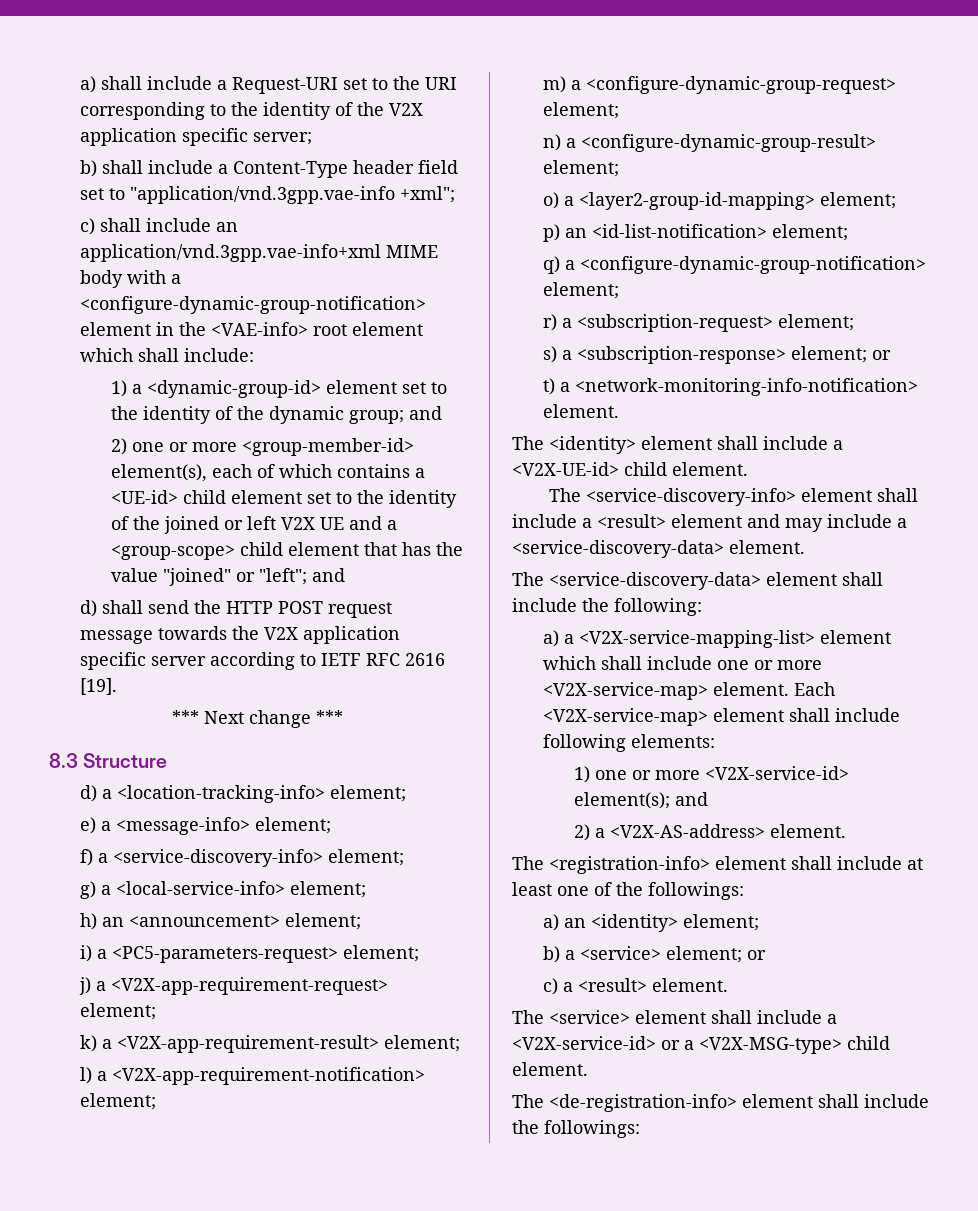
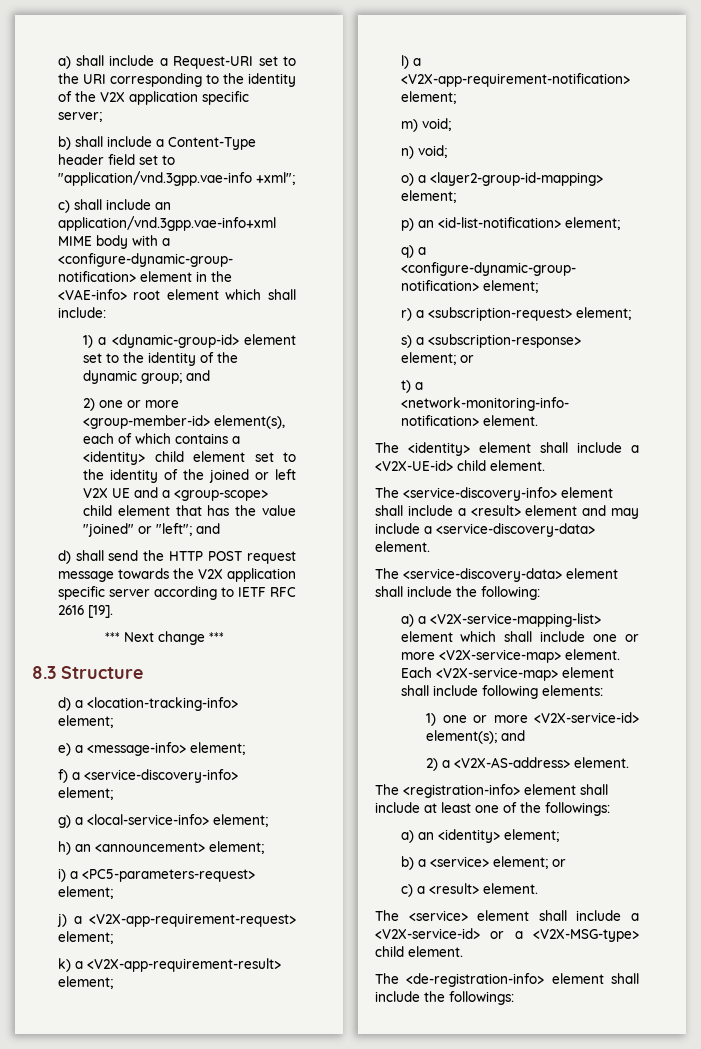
- 2) one or more <group-member-id> element(s), each of which contains a <UE-id> child element set to the identity of the joined or left V2X UE and a <group-scope> child element that has the value "joined" or "left"; and
+ 2) one or more <group-member-id> element(s), each of which contains a <identity> child element set to the identity of the joined or left V2X UE and a <group-scope> child element that has the value "joined" or "left"; and
- m) a <configure-dynamic-group-request> element;
- n) a <configure-dynamic-group-result> element;
+ m) void;
+ n) void;

